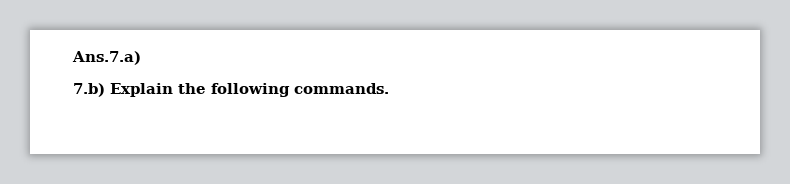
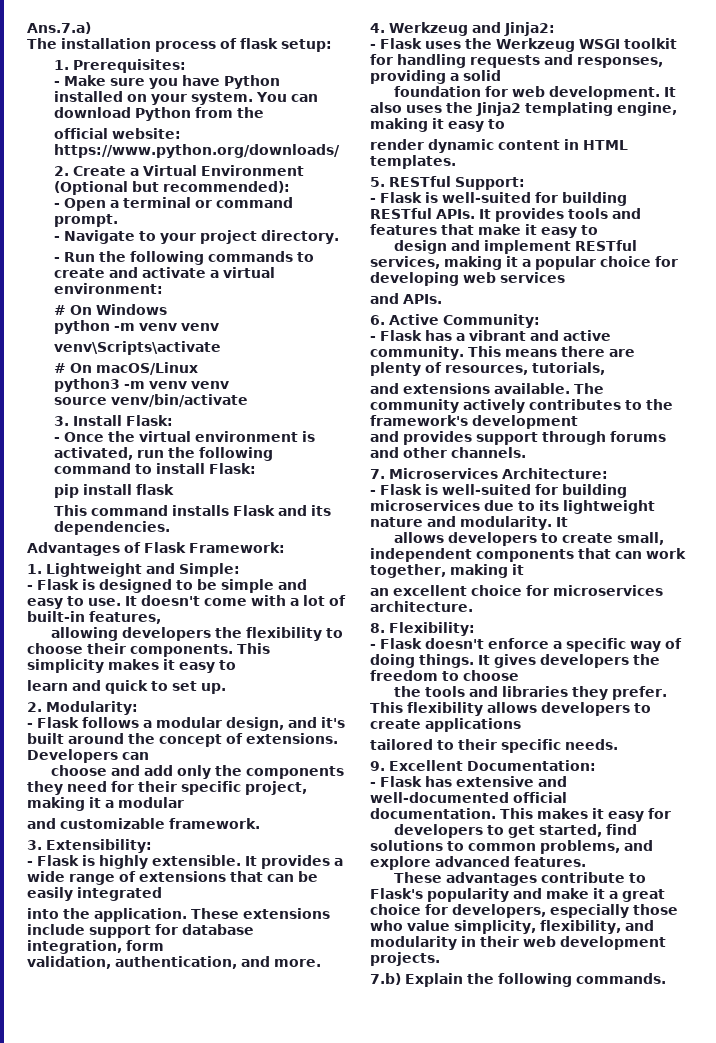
+ The installation process of flask setup:
+ 1. Prerequisites:
+ - Make sure you have Python installed on your system. You can download Python from the
+ official website: https://www.python.org/downloads/
+ 2. Create a Virtual Environment (Optional but recommended):
+ - Open a terminal or command prompt.
+ - Navigate to your project directory.
+ - Run the following commands to create and activate a virtual environment:
+ # On Windows
+ python -m venv venv
+ venv\Scripts\activate
+ # On macOS/Linux
+ python3 -m venv venv
+ source venv/bin/activate
+ 3. Install Flask:
+ - Once the virtual environment is activated, run the following command to install Flask:
+ pip install flask
+ This command installs Flask and its dependencies.
+ Advantages of Flask Framework:
+ 1. Lightweight and Simple:
+ - Flask is designed to be simple and easy to use. It doesn't come with a lot of built-in features,
+ allowing developers the flexibility to choose their components. This simplicity makes it easy to
+ learn and quick to set up.
+ 2. Modularity:
+ - Flask follows a modular design, and it's built around the concept of extensions. Developers can
+ choose and add only the components they need for their specific project, making it a modular
+ and customizable framework.
+ 3. Extensibility:
+ - Flask is highly extensible. It provides a wide range of extensions that can be easily integrated
+ into the application. These extensions include support for database integration, form
+ validation, authentication, and more.
+ 4. Werkzeug and Jinja2:
+ - Flask uses the Werkzeug WSGI toolkit for handling requests and responses, providing a solid
+ foundation for web development. It also uses the Jinja2 templating engine, making it easy to
+ render dynamic content in HTML templates.
+ 5. RESTful Support:
+ - Flask is well-suited for building RESTful APIs. It provides tools and features that make it easy to
+ design and implement RESTful services, making it a popular choice for developing web services
+ and APIs.
+ 6. Active Community:
+ - Flask has a vibrant and active community. This means there are plenty of resources, tutorials,
+ and extensions available. The community actively contributes to the framework's development
+ and provides support through forums and other channels.
+ 7. Microservices Architecture:
+ - Flask is well-suited for building microservices due to its lightweight nature and modularity. It
+ allows developers to create small, independent components that can work together, making it
+ an excellent choice for microservices architecture.
+ 8. Flexibility:
+ - Flask doesn't enforce a specific way of doing things. It gives developers the freedom to choose
+ the tools and libraries they prefer. This flexibility allows developers to create applications
+ tailored to their specific needs.
+ 9. Excellent Documentation:
+ - Flask has extensive and well-documented official documentation. This makes it easy for
+ developers to get started, find solutions to common problems, and explore advanced features.
+ These advantages contribute to Flask's popularity and make it a great choice for developers, especially those who value simplicity, flexibility, and modularity in their web development projects.

